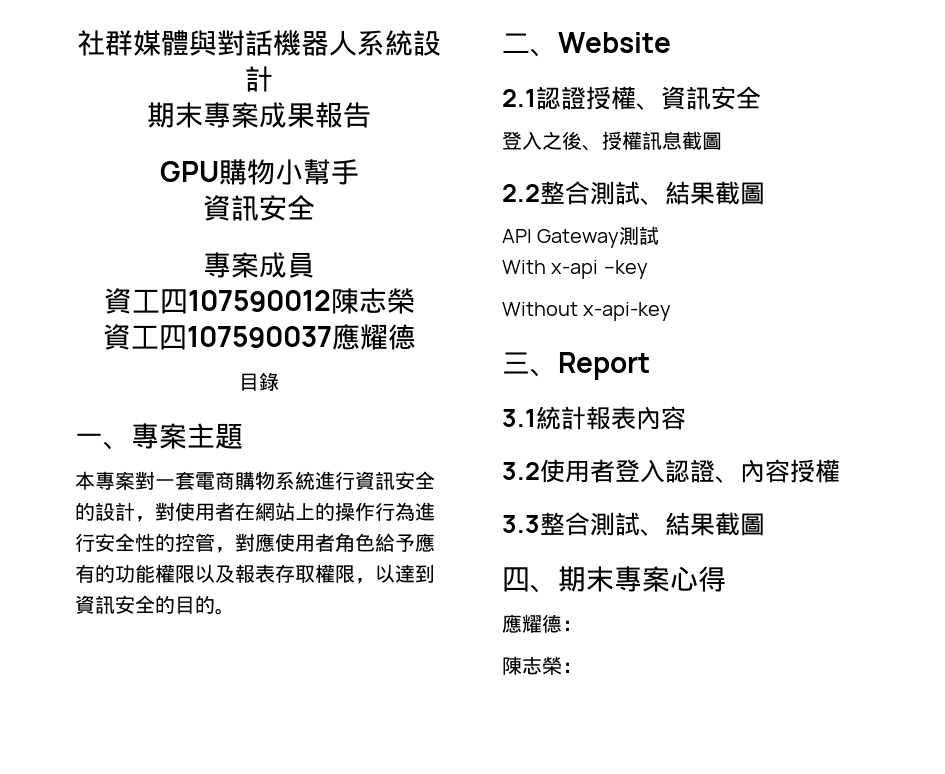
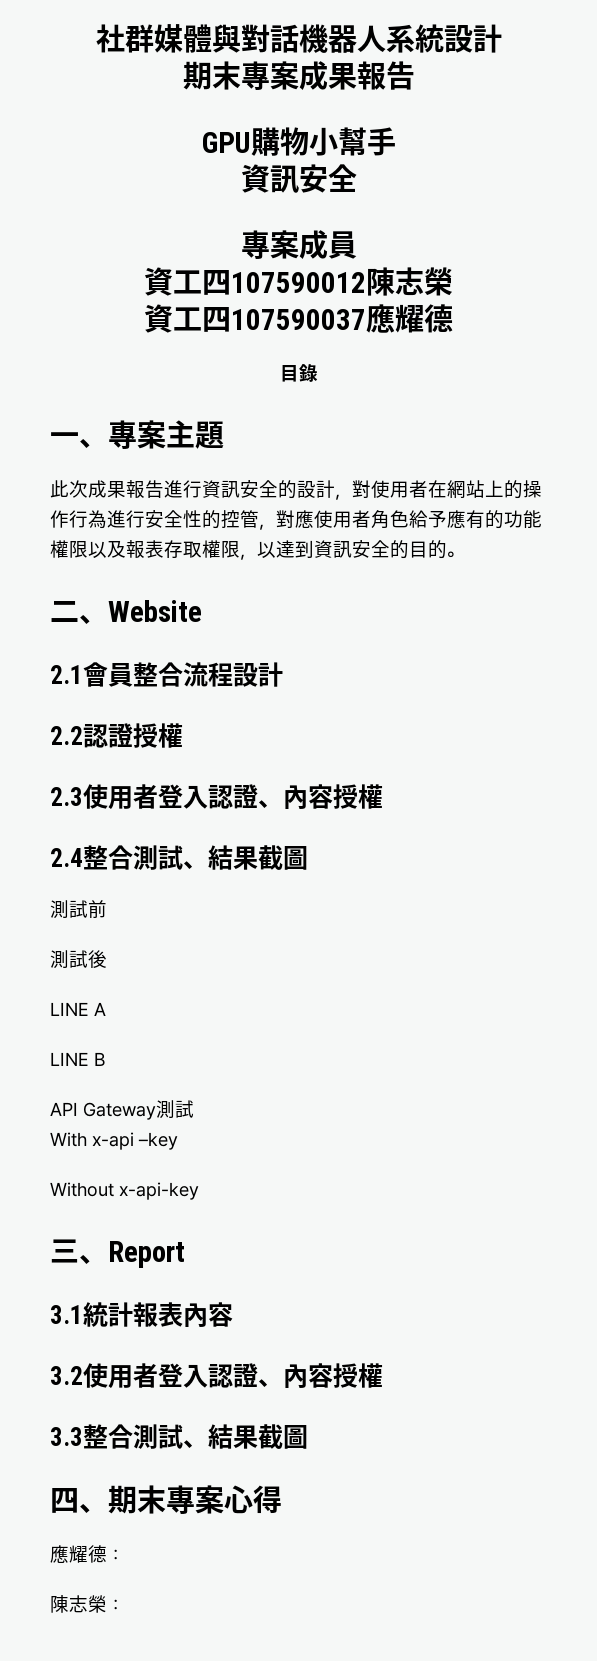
- 本專案對一套電商購物系統進行資訊安全的設計，對使用者在網站上的操作行為進行安全性的控管，對應使用者角色給予應有的功能權限以及報表存取權限，以達到資訊安全的目的。
+ 此次成果報告進行資訊安全的設計，對使用者在網站上的操作行為進行安全性的控管，對應使用者角色給予應有的功能權限以及報表存取權限，以達到資訊安全的目的。
- 2.1認證授權、資訊安全
- 登入之後、授權訊息截圖
- 2.2整合測試、結果截圖
+ 2.1會員整合流程設計
+ 2.2認證授權
+ 2.3使用者登入認證、內容授權
+ 2.4整合測試、結果截圖
+ 測試前
+ 測試後
+ LINE A
+ LINE B

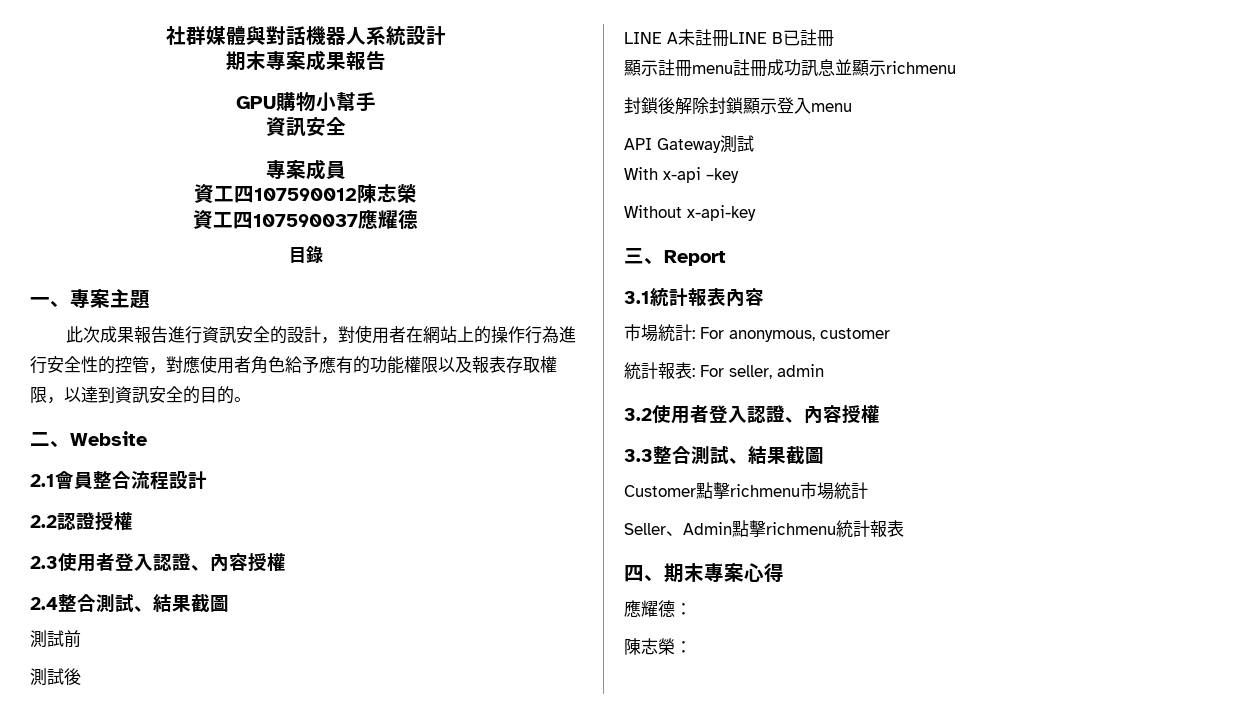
- LINE A
- LINE B
+ LINE A未註冊LINE B已註冊
+ 顯示註冊menu註冊成功訊息並顯示richmenu
+ 封鎖後解除封鎖顯示登入menu
+ 市場統計: For anonymous, customer
+ 統計報表: For seller, admin
+ Customer點擊richmenu市場統計
+ Seller、Admin點擊richmenu統計報表

